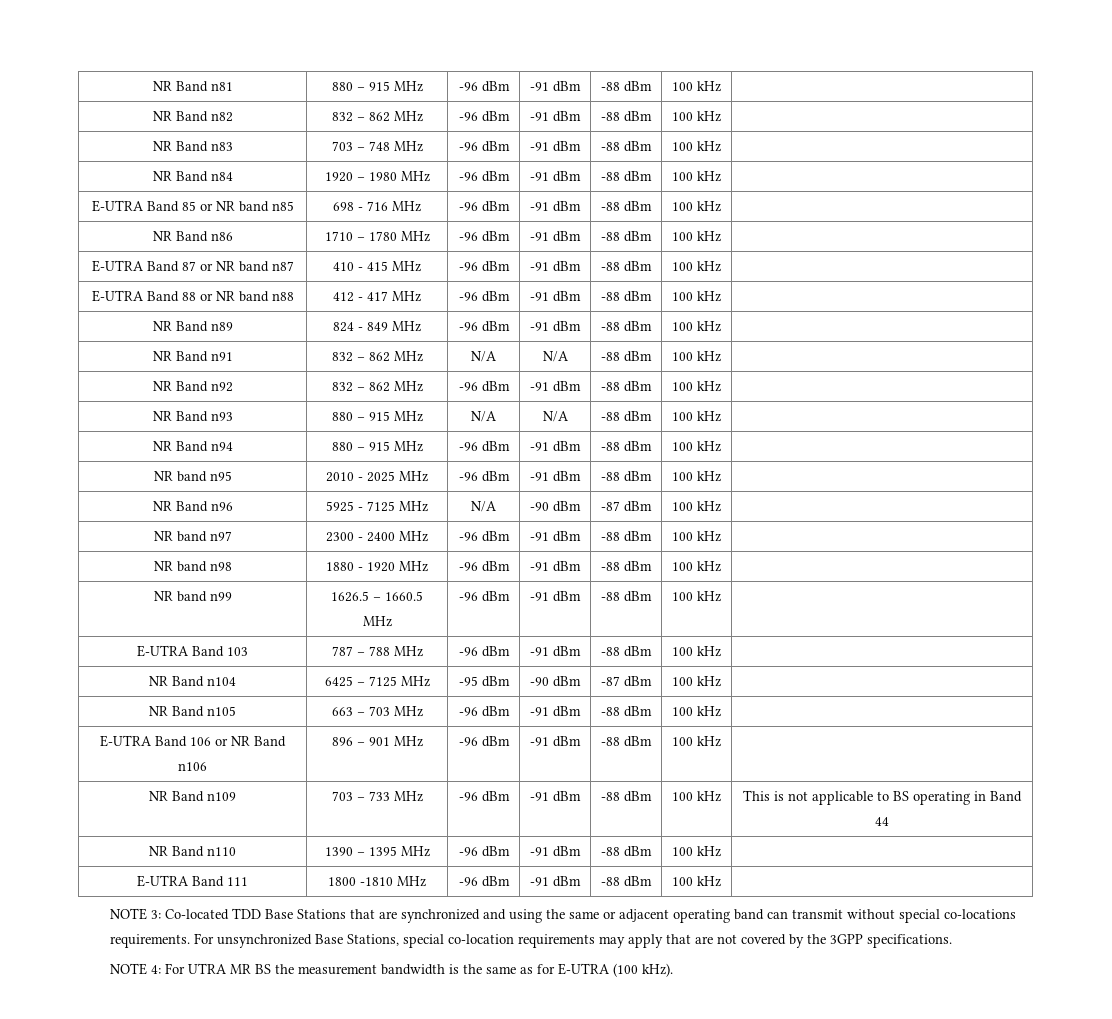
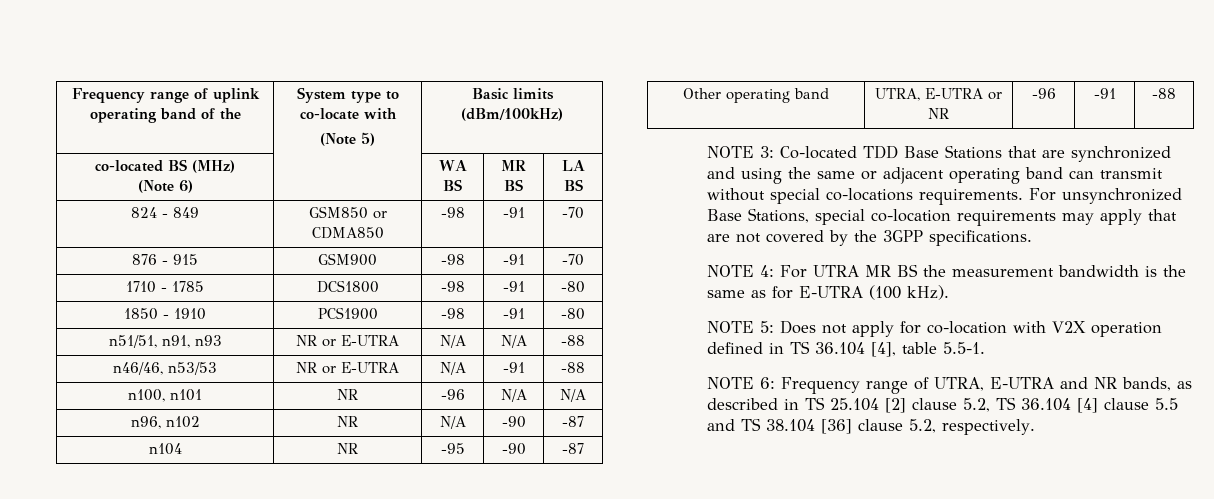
- NR Band n81 | 880 – 915 MHz | -96 dBm | -91 dBm | -88 dBm | 100 kHz |
- NR Band n82 | 832 – 862 MHz | -96 dBm | -91 dBm | -88 dBm | 100 kHz |
- NR Band n83 | 703 – 748 MHz | -96 dBm | -91 dBm | -88 dBm | 100 kHz |
- NR Band n84 | 1920 – 1980 MHz | -96 dBm | -91 dBm | -88 dBm | 100 kHz |
- E-UTRA Band 85 or NR band n85 | 698 - 716 MHz | -96 dBm | -91 dBm | -88 dBm | 100 kHz |
- NR Band n86 | 1710 – 1780 MHz | -96 dBm | -91 dBm | -88 dBm | 100 kHz |
- E-UTRA Band 87 or NR band n87 | 410 - 415 MHz | -96 dBm | -91 dBm | -88 dBm | 100 kHz |
- E-UTRA Band 88 or NR band n88 | 412 - 417 MHz | -96 dBm | -91 dBm | -88 dBm | 100 kHz |
- NR Band n89 | 824 - 849 MHz | -96 dBm | -91 dBm | -88 dBm | 100 kHz |
- NR Band n91 | 832 – 862 MHz | N/A | N/A | -88 dBm | 100 kHz |
- NR Band n92 | 832 – 862 MHz | -96 dBm | -91 dBm | -88 dBm | 100 kHz |
- NR Band n93 | 880 – 915 MHz | N/A | N/A | -88 dBm | 100 kHz |
- NR Band n94 | 880 – 915 MHz | -96 dBm | -91 dBm | -88 dBm | 100 kHz |
- NR band n95 | 2010 - 2025 MHz | -96 dBm | -91 dBm | -88 dBm | 100 kHz |
- NR Band n96 | 5925 - 7125 MHz | N/A | -90 dBm | -87 dBm | 100 kHz |
- NR band n97 | 2300 - 2400 MHz | -96 dBm | -91 dBm | -88 dBm | 100 kHz |
- NR band n98 | 1880 - 1920 MHz | -96 dBm | -91 dBm | -88 dBm | 100 kHz |
- NR band n99 | 1626.5 – 1660.5 MHz | -96 dBm | -91 dBm | -88 dBm | 100 kHz |
- E-UTRA Band 103 | 787 – 788 MHz | -96 dBm | -91 dBm | -88 dBm | 100 kHz |
- NR Band n104 | 6425 – 7125 MHz | -95 dBm | -90 dBm | -87 dBm | 100 kHz |
- NR Band n105 | 663 – 703 MHz | -96 dBm | -91 dBm | -88 dBm | 100 kHz |
- E-UTRA Band 106 or NR Band n106 | 896 – 901 MHz | -96 dBm | -91 dBm | -88 dBm | 100 kHz |
- NR Band n109 | 703 – 733 MHz | -96 dBm | -91 dBm | -88 dBm | 100 kHz | This is not applicable to BS operating in Band 44
- NR Band n110 | 1390 – 1395 MHz | -96 dBm | -91 dBm | -88 dBm | 100 kHz |
- E-UTRA Band 111 | 1800 -1810 MHz | -96 dBm | -91 dBm | -88 dBm | 100 kHz |
+ Frequency range of uplink operating band of the | System type to co-locate with
+ (Note 5) | Basic limits (dBm/100kHz)
+ co-located BS (MHz)
+ (Note 6) | | WA BS | MR BS | LA BS
+ 824 - 849 | GSM850 or CDMA850 | -98 | -91 | -70
+ 876 - 915 | GSM900 | -98 | -91 | -70
+ 1710 - 1785 | DCS1800 | -98 | -91 | -80
+ 1850 - 1910 | PCS1900 | -98 | -91 | -80
+ n51/51, n91, n93 | NR or E-UTRA | N/A | N/A | -88
+ n46/46, n53/53 | NR or E-UTRA | N/A | -91 | -88
+ n100, n101 | NR | -96 | N/A | N/A
+ n96, n102 | NR | N/A | -90 | -87
+ n104 | NR | -95 | -90 | -87
+ Other operating band | UTRA, E-UTRA or NR | -96 | -91 | -88
+ NOTE 5: Does not apply for co-location with V2X operation defined in TS 36.104 [4], table 5.5-1.
+ NOTE 6: Frequency range of UTRA, E-UTRA and NR bands, as described in TS 25.104 [2] clause 5.2, TS 36.104 [4] clause 5.5 and TS 38.104 [36] clause 5.2, respectively.

